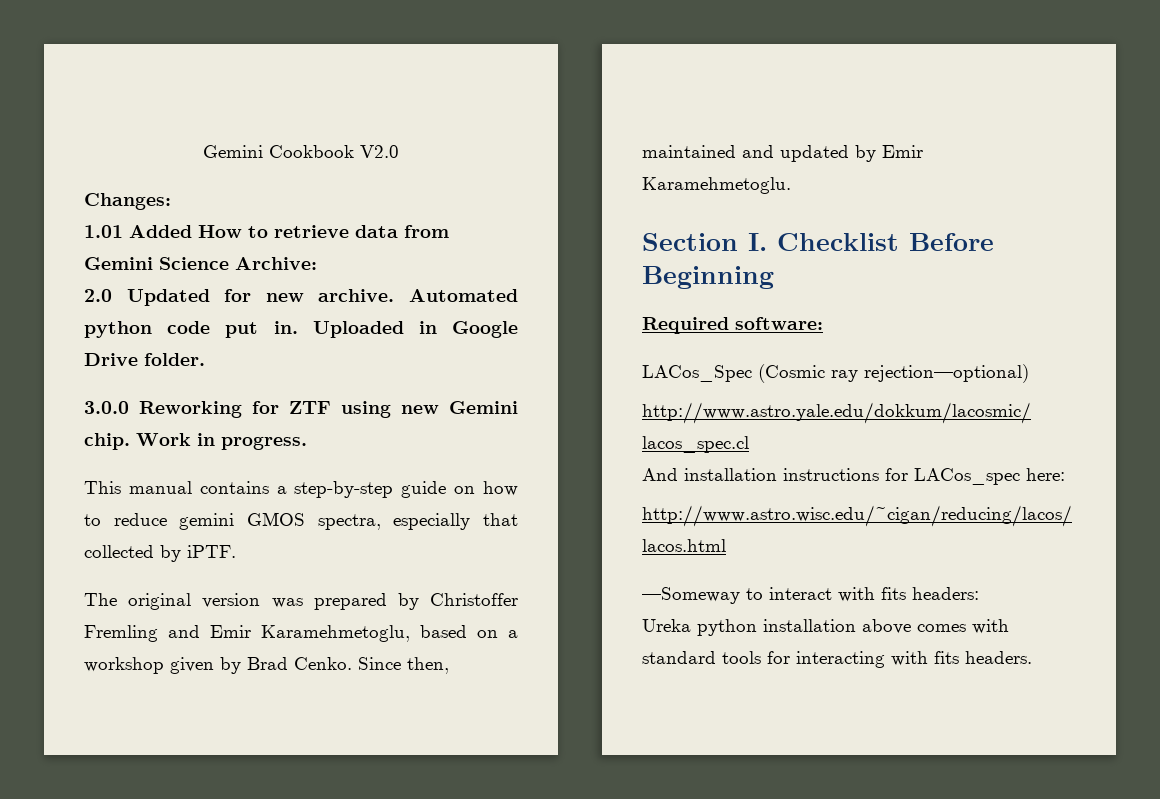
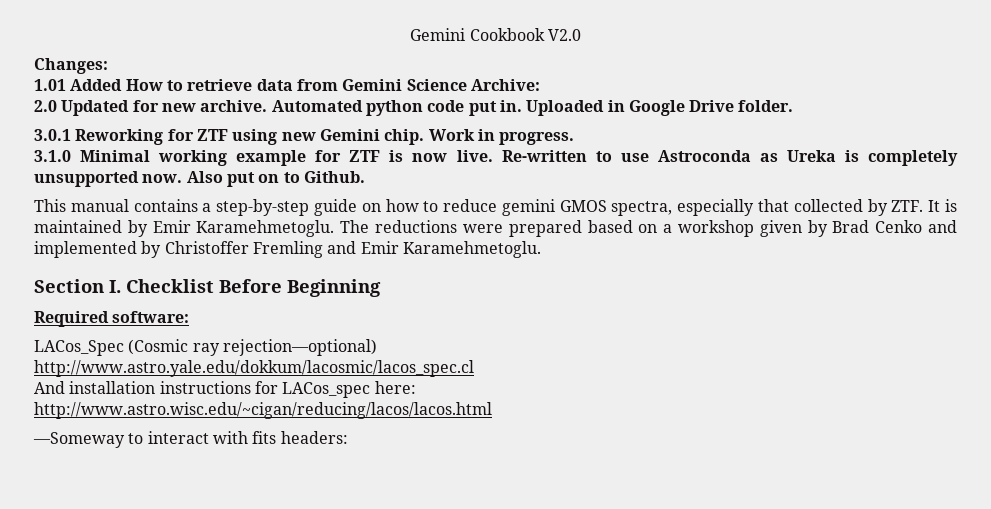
- 3.0.0 Reworking for ZTF using new Gemini chip.
+ 3.0.1 Reworking for ZTF using new Gemini chip.
+ 3.1.0 Minimal working example for ZTF is now live. Re-written to use Astroconda as Ureka is completely unsupported now. Also put on to Github.
- This manual contains a step-by-step guide on how to reduce gemini GMOS spectra, especially that collected by iPTF.
- The original version was prepared by Christoffer Fremling and Emir Karamehmetoglu, based on a workshop given by Brad Cenko. Since then, maintained and updated by Emir Karamehmetoglu.
+ This manual contains a step-by-step guide on how to reduce gemini GMOS spectra, especially that collected by ZTF. It is maintained by Emir Karamehmetoglu. The reductions were prepared based on a workshop given by Brad Cenko and implemented by Christoffer Fremling and Emir Karamehmetoglu.
- Ureka python installation above comes with standard tools for interacting with fits headers.

